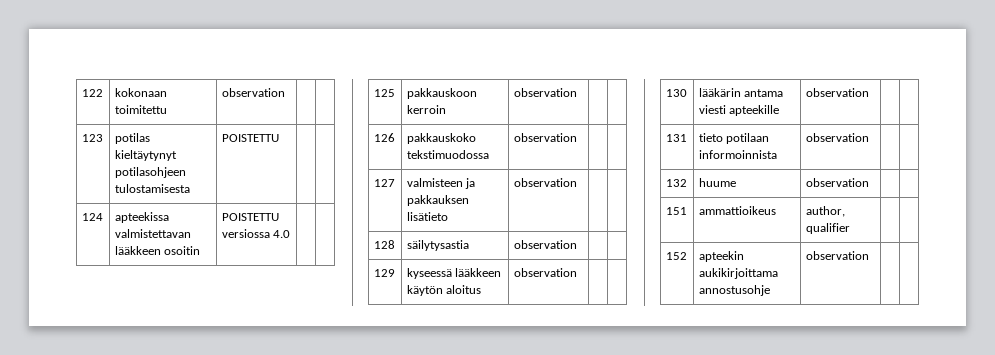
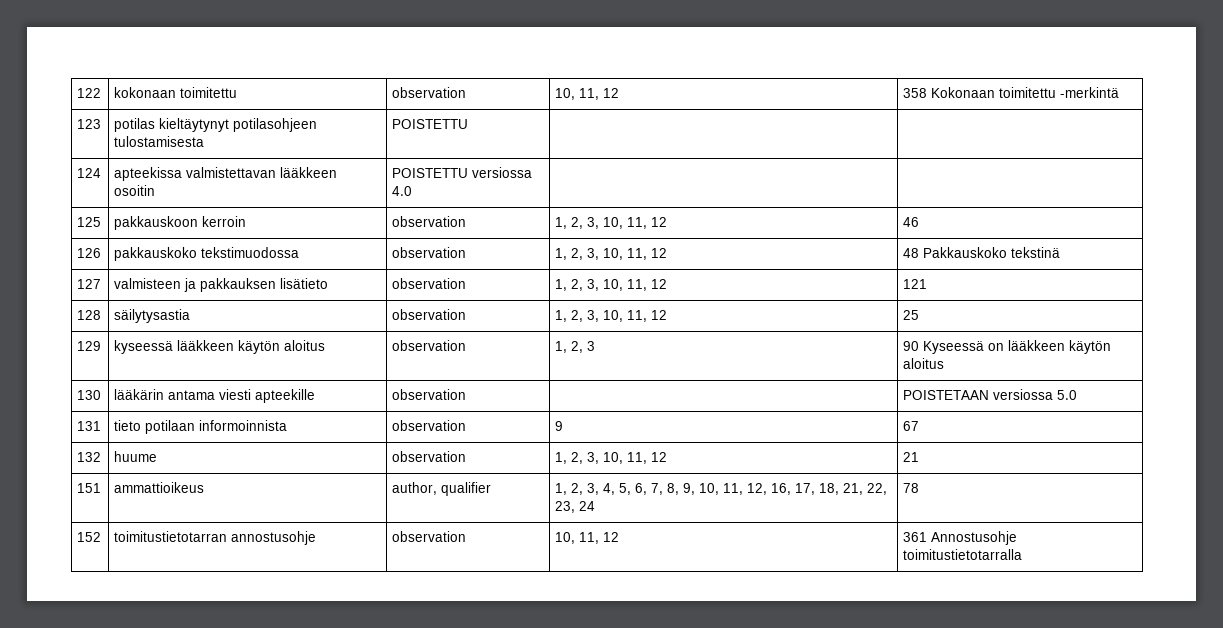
- 122 | kokonaan toimitettu | observation | |
+ 122 | kokonaan toimitettu | observation | 10, 11, 12 | 358 Kokonaan toimitettu -merkintä
- 125 | pakkauskoon kerroin | observation | |
- 126 | pakkauskoko tekstimuodossa | observation | |
+ 125 | pakkauskoon kerroin | observation | 1, 2, 3, 10, 11, 12 | 46
+ 126 | pakkauskoko tekstimuodossa | observation | 1, 2, 3, 10, 11, 12 | 48 Pakkauskoko tekstinä
- 127 | valmisteen ja pakkauksen lisätieto | observation | |
- 128 | säilytysastia | observation | |
+ 127 | valmisteen ja pakkauksen lisätieto | observation | 1, 2, 3, 10, 11, 12 | 121
+ 128 | säilytysastia | observation | 1, 2, 3, 10, 11, 12 | 25
- 129 | kyseessä lääkkeen käytön aloitus | observation | |
+ 129 | kyseessä lääkkeen käytön aloitus | observation | 1, 2, 3 | 90 Kyseessä on lääkkeen käytön aloitus
- 130 | lääkärin antama viesti apteekille | observation | |
+ 130 | lääkärin antama viesti apteekille | observation | | POISTETAAN versiossa 5.0
- 131 | tieto potilaan informoinnista | observation | |
+ 131 | tieto potilaan informoinnista | observation | 9 | 67
- 132 | huume | observation | |
- 151 | ammattioikeus | author, qualifier | |
+ 132 | huume | observation | 1, 2, 3, 10, 11, 12 | 21
+ 151 | ammattioikeus | author, qualifier | 1, 2, 3, 4, 5, 6, 7, 8, 9, 10, 11, 12, 16, 17, 18, 21, 22, 23, 24 | 78
- 152 | apteekin aukikirjoittama annostusohje | observation | |
+ 152 | toimitustietotarran annostusohje | observation | 10, 11, 12 | 361 Annostusohje toimitustietotarralla

